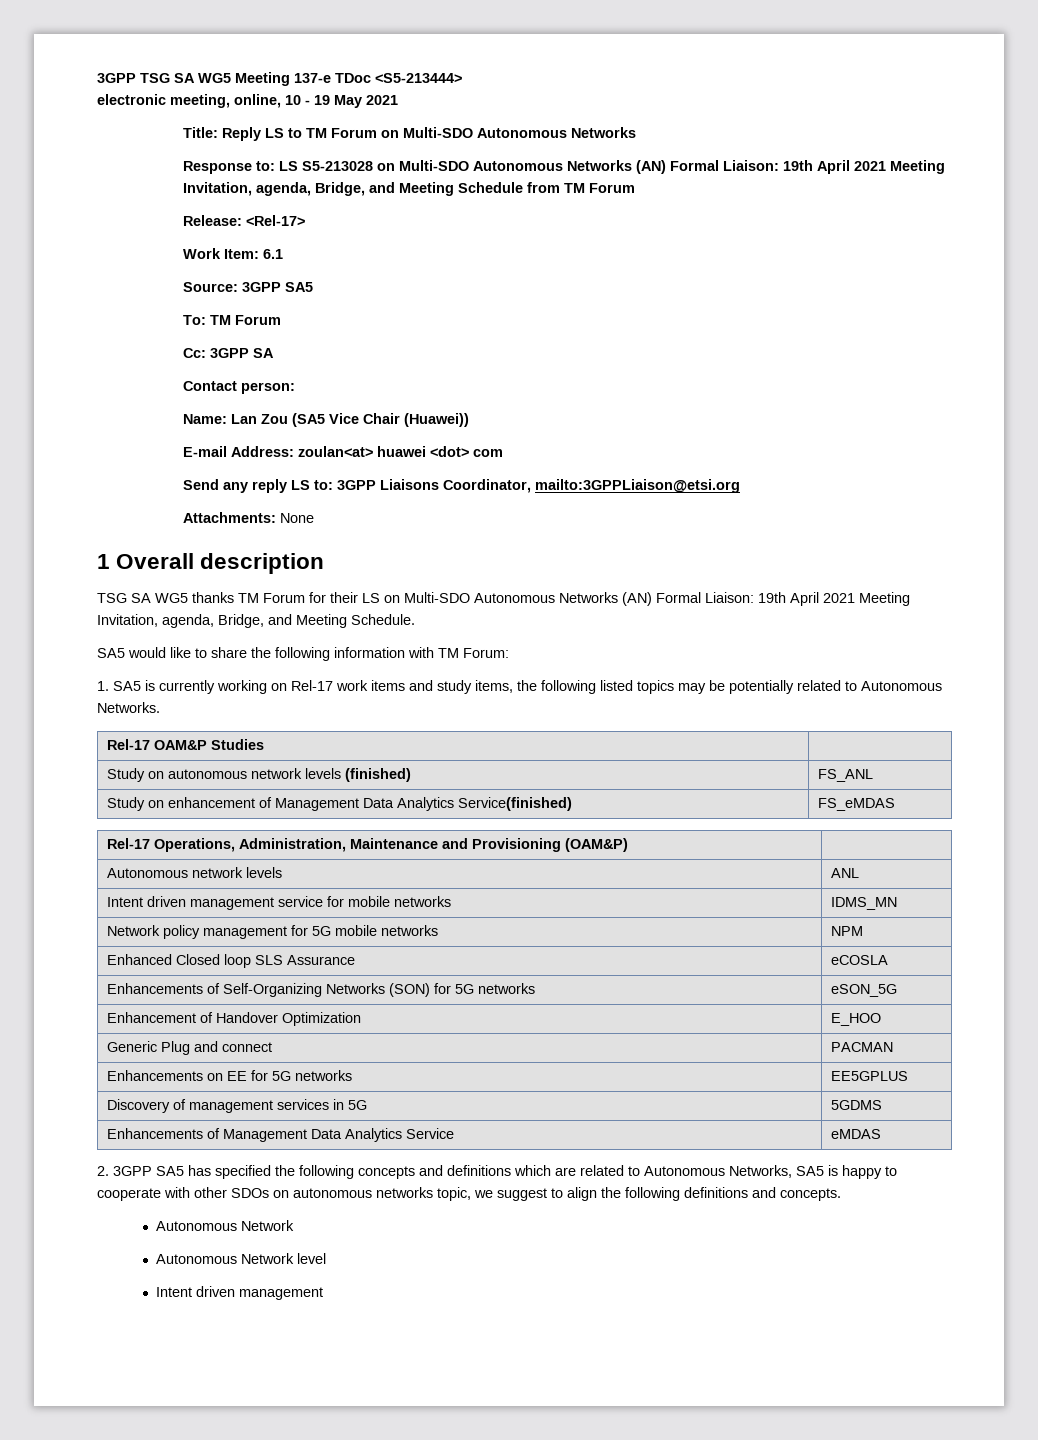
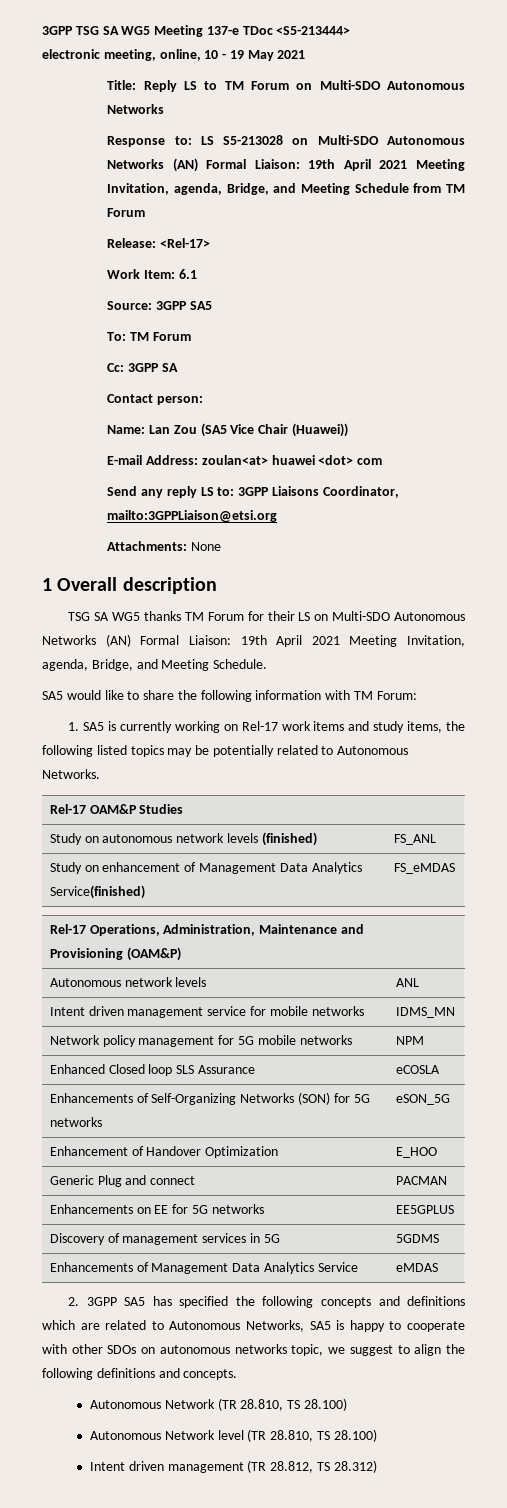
  2. 3GPP SA5 has specified the following concepts and definitions which are related to Autonomous Networks, SA5 is happy to cooperate with other SDOs on autonomous networks topic, we suggest to align the following definitions and concepts.
- Autonomous Network
+ Autonomous Network (TR 28.810, TS 28.100)
- Autonomous Network level
- Intent driven management
+ Autonomous Network level (TR 28.810, TS 28.100)
+ Intent driven management (TR 28.812, TS 28.312)

